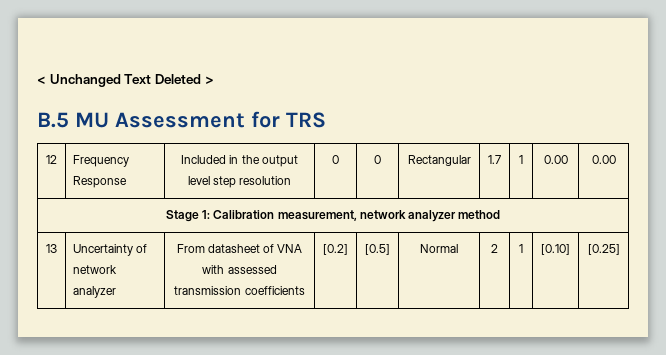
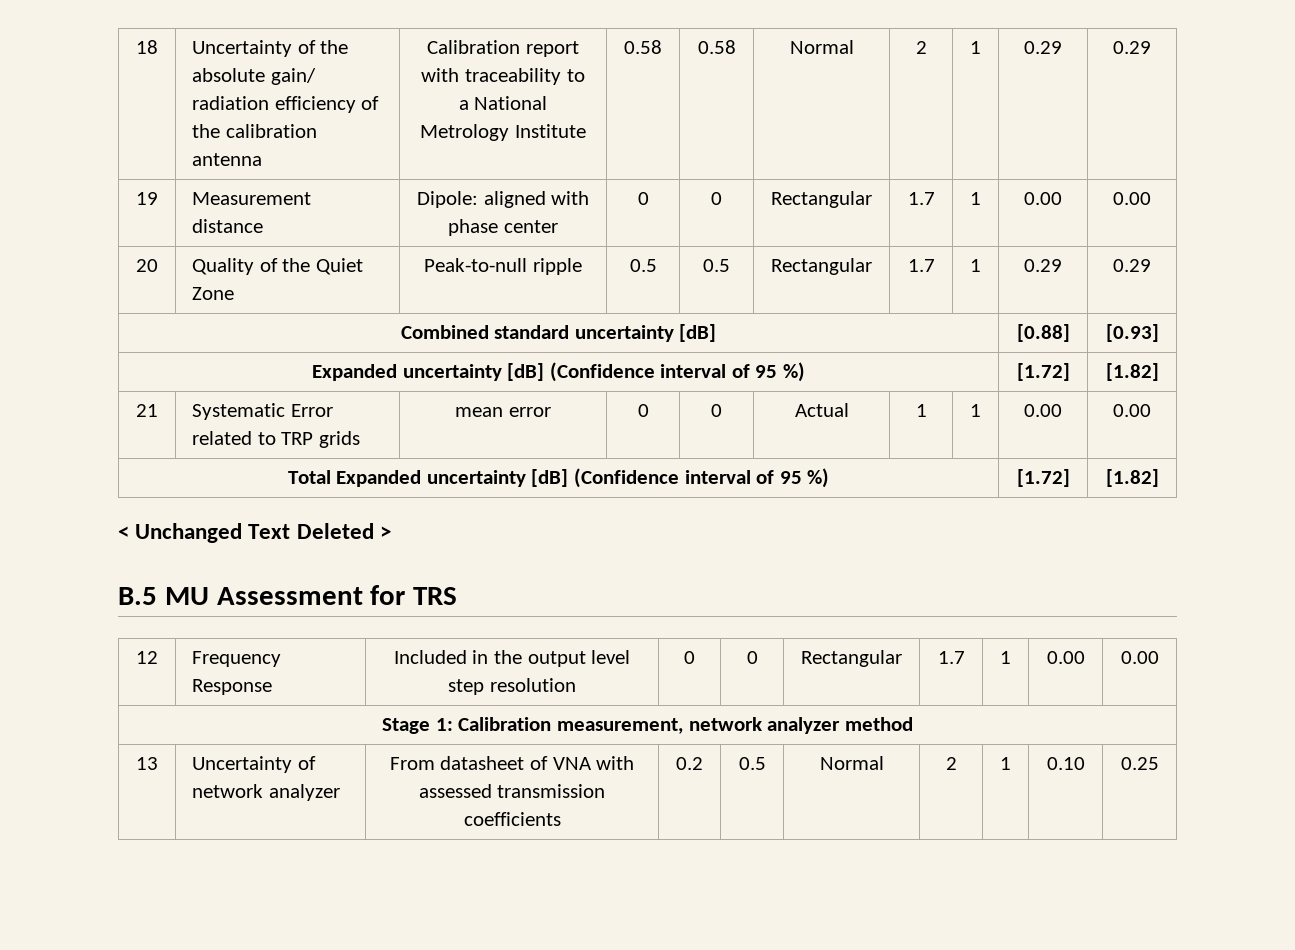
+ 18 | Uncertainty of the absolute gain/ radiation efficiency of the calibration antenna | Calibration report with traceability to a National Metrology Institute | 0.58 | 0.58 | Normal | 2 | 1 | 0.29 | 0.29
+ 19 | Measurement distance | Dipole: aligned with phase center | 0 | 0 | Rectangular | 1.7 | 1 | 0.00 | 0.00
+ 20 | Quality of the Quiet Zone | Peak-to-null ripple | 0.5 | 0.5 | Rectangular | 1.7 | 1 | 0.29 | 0.29
+ Combined standard uncertainty [dB] | [0.88] | [0.93]
+ Expanded uncertainty [dB] (Confidence interval of 95 %) | [1.72] | [1.82]
+ 21 | Systematic Error related to TRP grids | mean error | 0 | 0 | Actual | 1 | 1 | 0.00 | 0.00
+ Total Expanded uncertainty [dB] (Confidence interval of 95 %) | [1.72] | [1.82]
- 13 | Uncertainty of network analyzer | From datasheet of VNA with assessed transmission coefficients | [0.2] | [0.5] | Normal | 2 | 1 | [0.10] | [0.25]
+ 13 | Uncertainty of network analyzer | From datasheet of VNA with assessed transmission coefficients | 0.2 | 0.5 | Normal | 2 | 1 | 0.10 | 0.25

